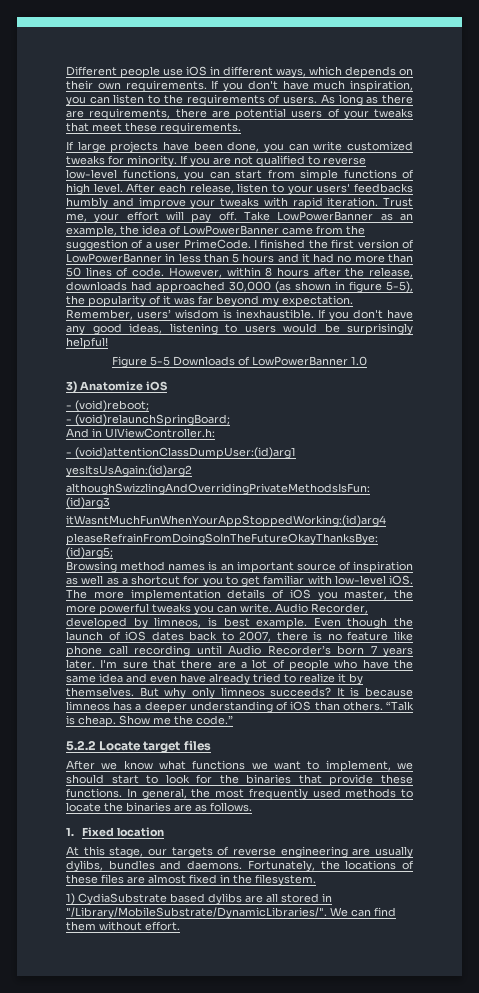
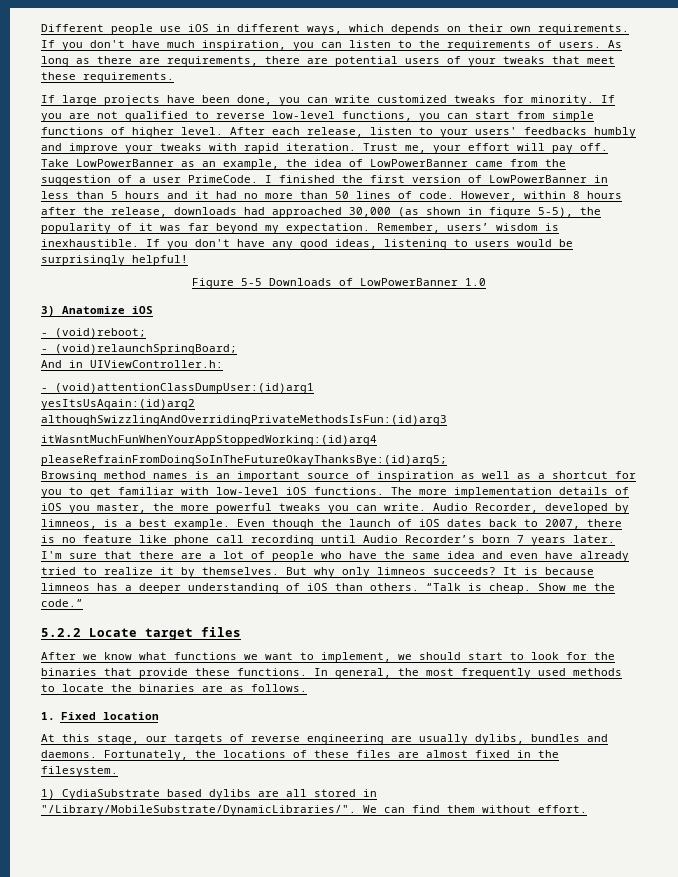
- If you are not qualified to reverse low-level functions, you can start from simple functions of high level.
+ If you are not qualified to reverse low-level functions, you can start from simple functions of higher level.
- Browsing method names is an important source of inspiration as well as a shortcut for you to get familiar with low-level iOS.
+ Browsing method names is an important source of inspiration as well as a shortcut for you to get familiar with low-level iOS functions.
- Audio Recorder, developed by limneos, is best example.
+ Audio Recorder, developed by limneos, is a best example.

